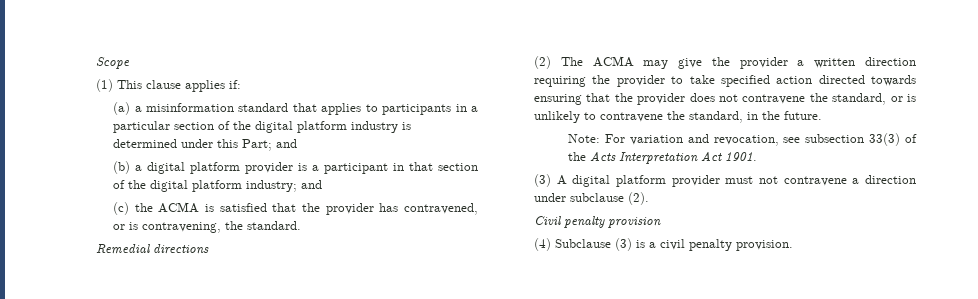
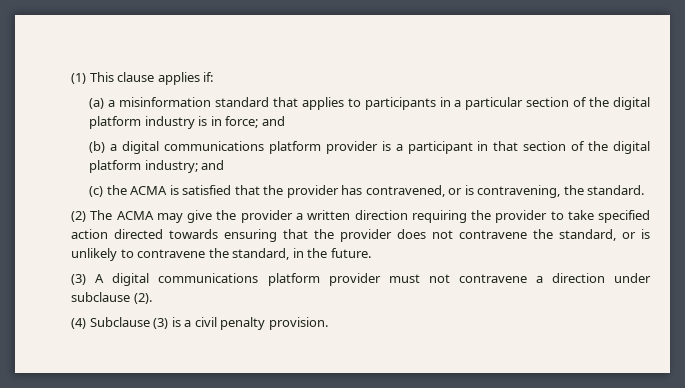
- Scope
- (a) a misinformation standard that applies to participants in a particular section of the digital platform industry is determined under this Part; and
+ (a) a misinformation standard that applies to participants in a particular section of the digital platform industry is in force; and
- (b) a digital platform provider is a participant in that section of the digital platform industry; and
+ (b) a digital communications platform provider is a participant in that section of the digital platform industry; and
- Remedial directions
- Note: For variation and revocation, see subsection 33(3) of the Acts Interpretation Act 1901.
- (3) A digital platform provider must not contravene a direction under subclause (2).
+ (3) A digital communications platform provider must not contravene a direction under subclause (2).
- Civil penalty provision

